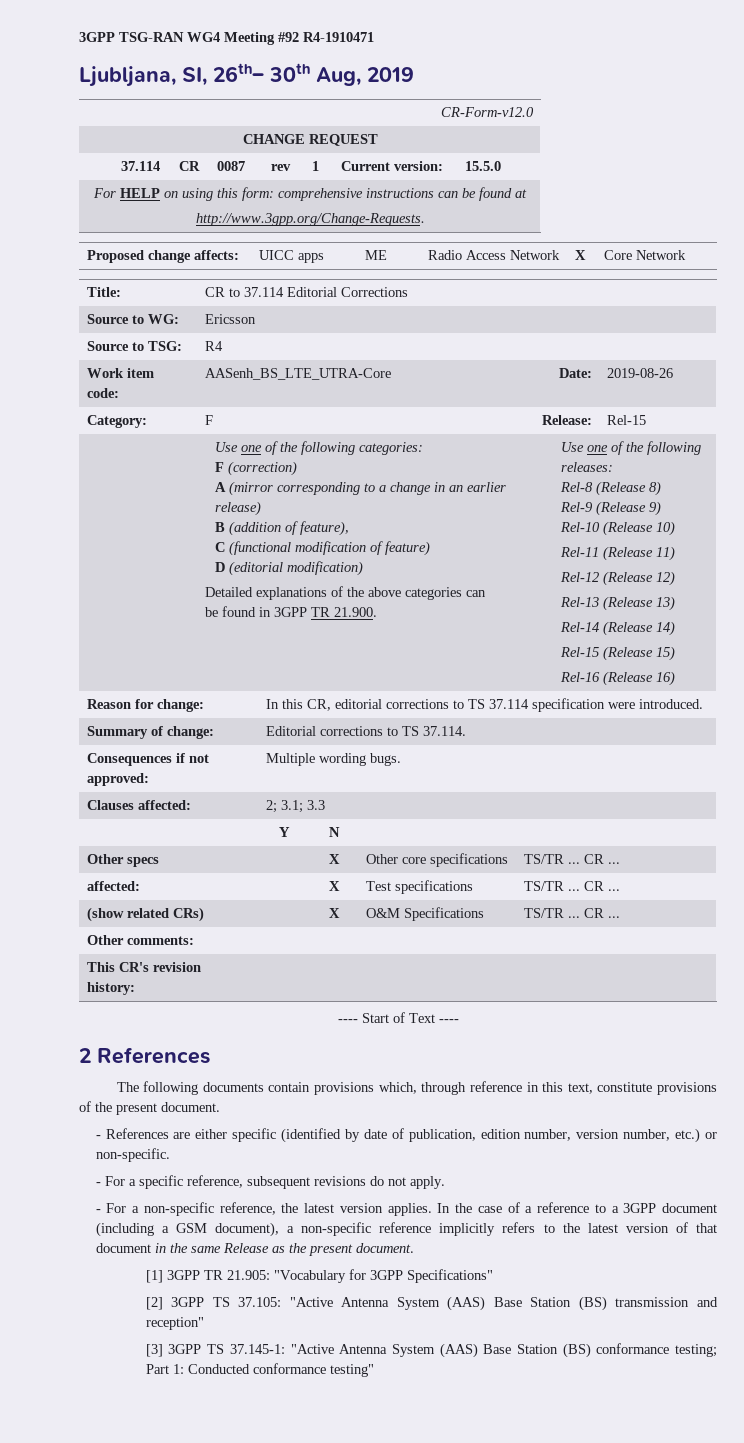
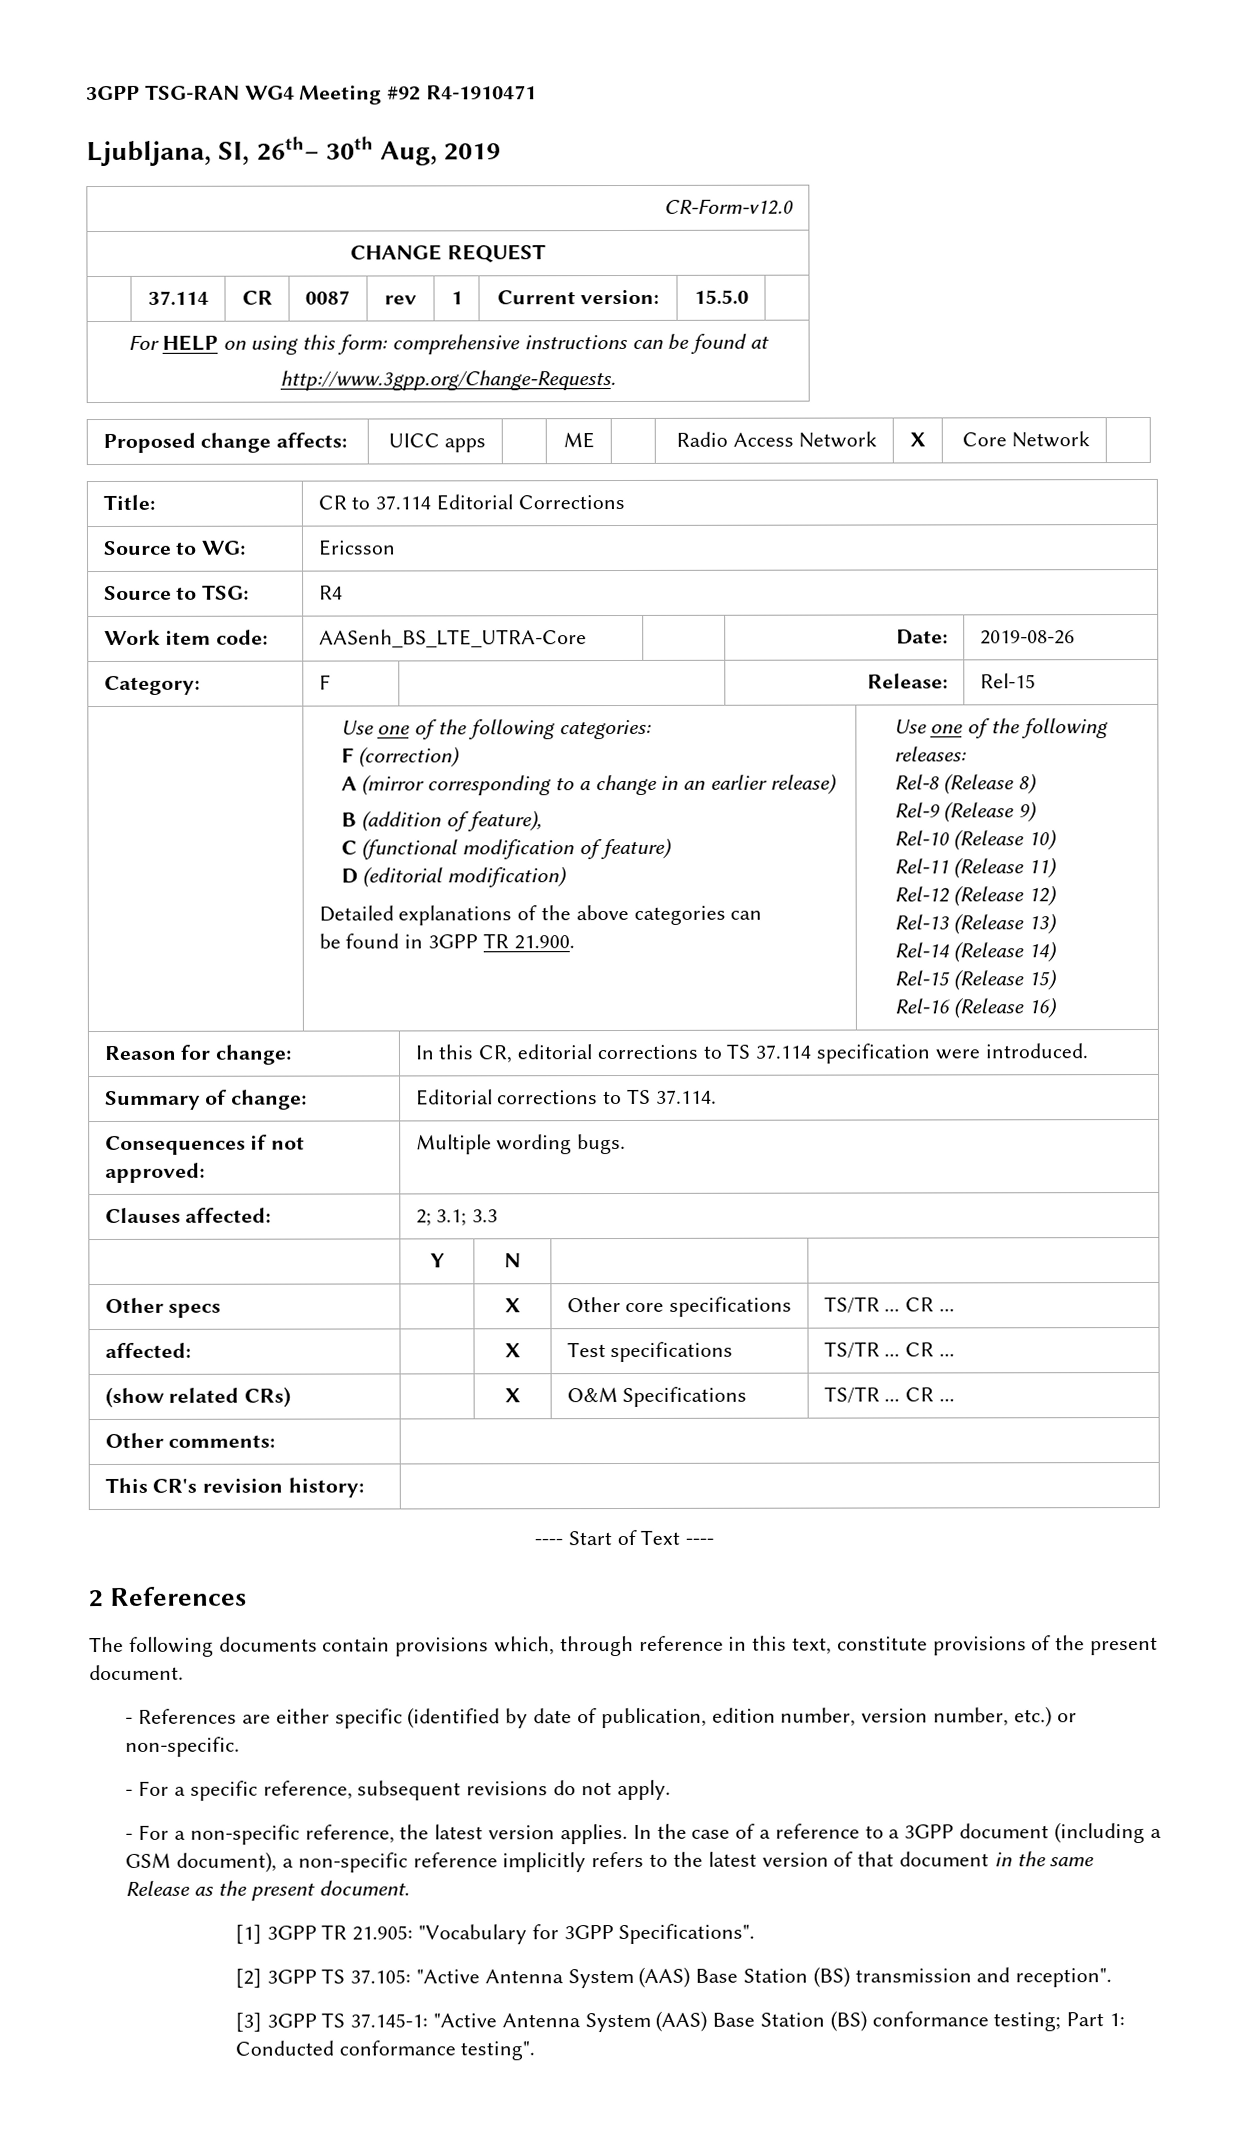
- [1] 3GPP TR 21.905: "Vocabulary for 3GPP Specifications"
+ [1] 3GPP TR 21.905: "Vocabulary for 3GPP Specifications".
- [2] 3GPP TS 37.105: "Active Antenna System (AAS) Base Station (BS) transmission and reception"
+ [2] 3GPP TS 37.105: "Active Antenna System (AAS) Base Station (BS) transmission and reception".
- [3] 3GPP TS 37.145-1: "Active Antenna System (AAS) Base Station (BS) conformance testing; Part 1: Conducted conformance testing"
+ [3] 3GPP TS 37.145-1: "Active Antenna System (AAS) Base Station (BS) conformance testing; Part 1: Conducted conformance testing".

